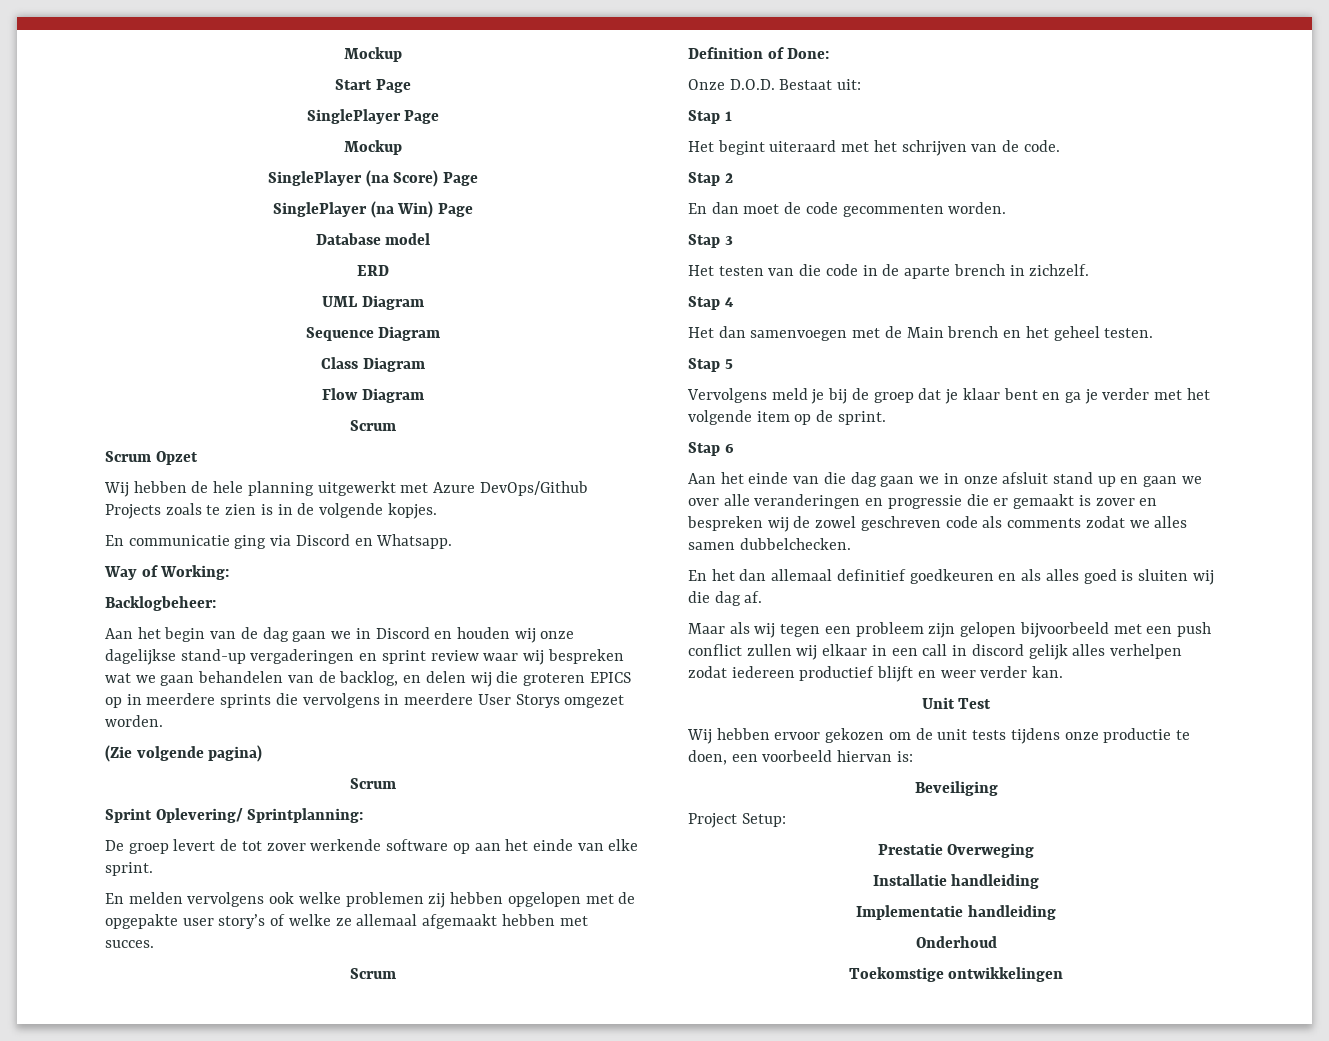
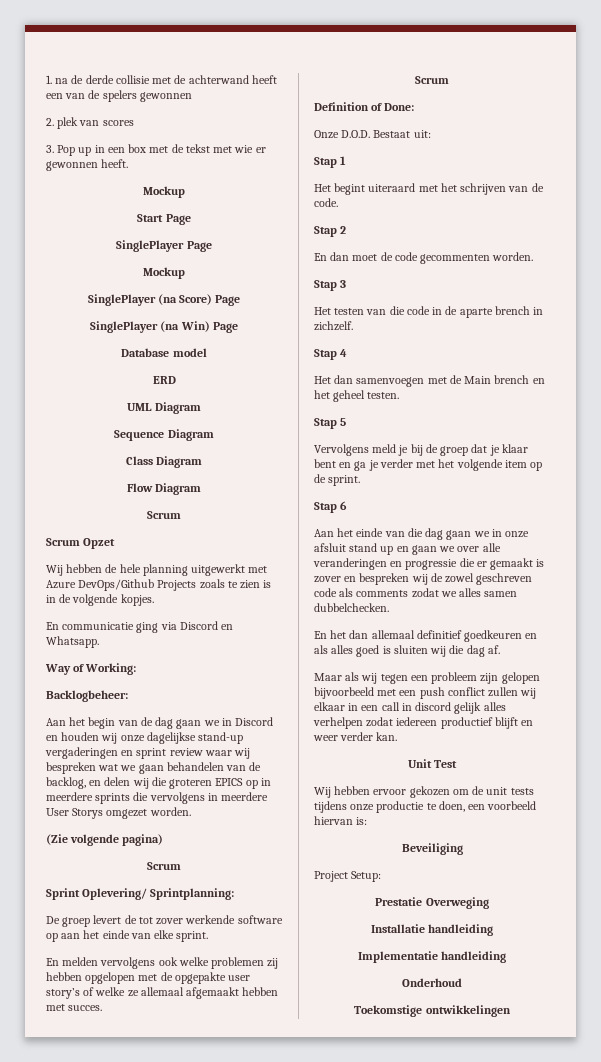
+ 1. na de derde collisie met de achterwand heeft een van de spelers gewonnen
+ 2. plek van scores
+ 3. Pop up in een box met de tekst met wie er gewonnen heeft.

